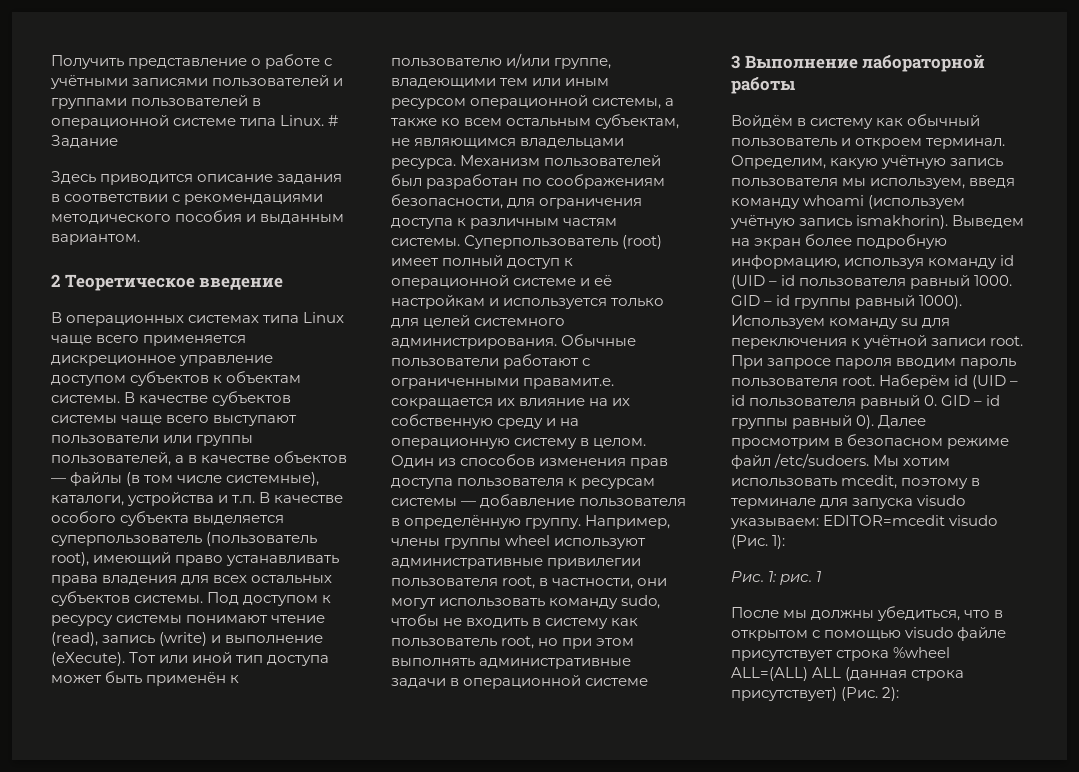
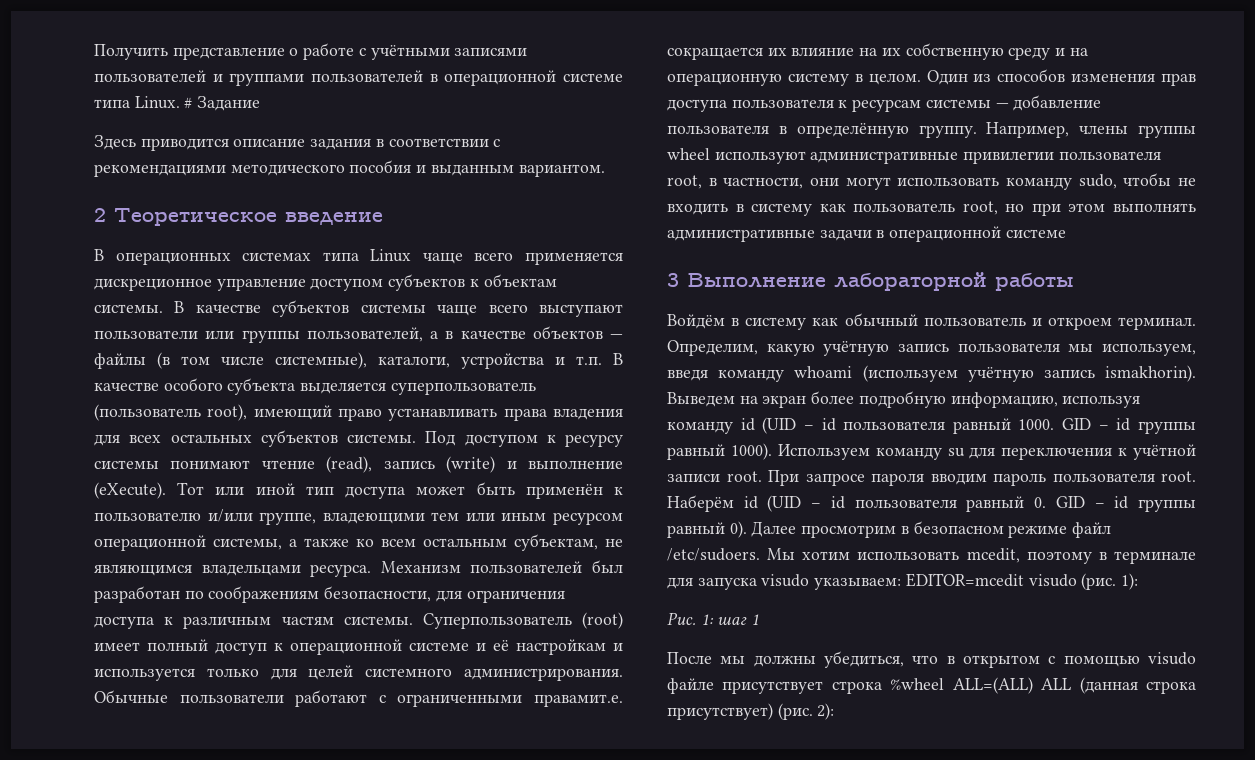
- Мы хотим использовать mcedit, поэтому в терминале для запуска visudo указываем: EDITOR=mcedit visudo (Рис. 1):
+ Мы хотим использовать mcedit, поэтому в терминале для запуска visudo указываем: EDITOR=mcedit visudo (рис. 1):
- Рис. 1: рис. 1
+ Рис. 1: шаг 1
- После мы должны убедиться, что в открытом с помощью visudo файле присутствует строка %wheel ALL=(ALL) ALL (данная строка присутствует) (Рис. 2):
+ После мы должны убедиться, что в открытом с помощью visudo файле присутствует строка %wheel ALL=(ALL) ALL (данная строка присутствует) (рис. 2):

